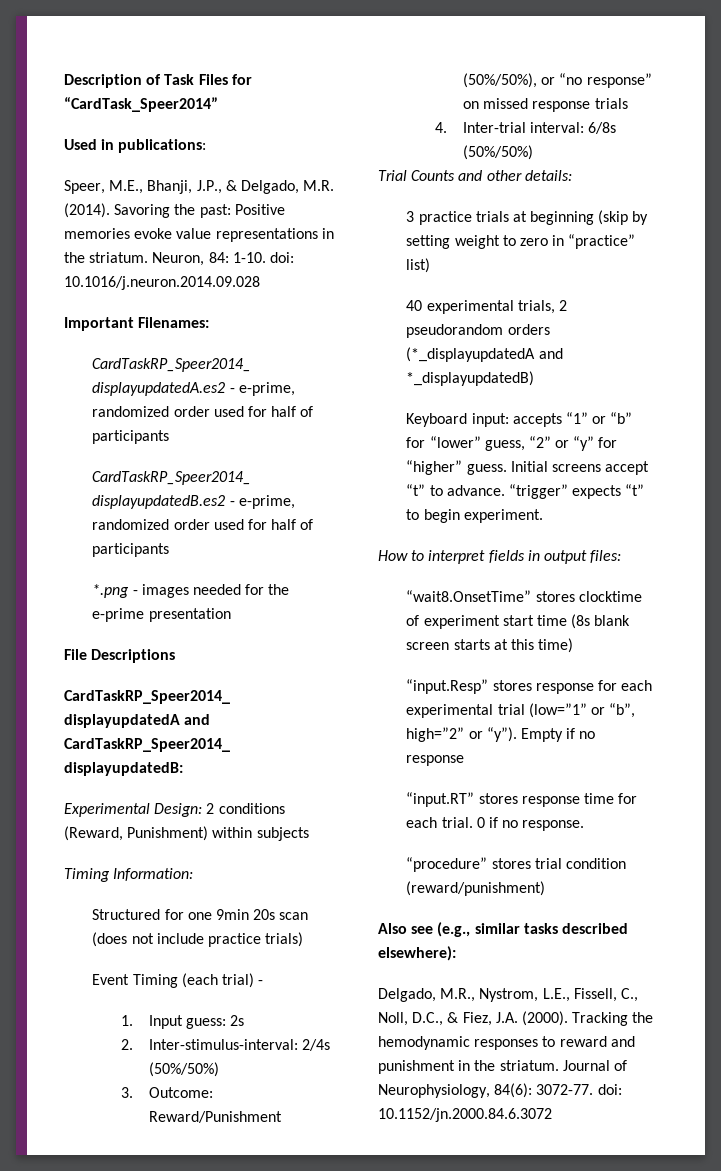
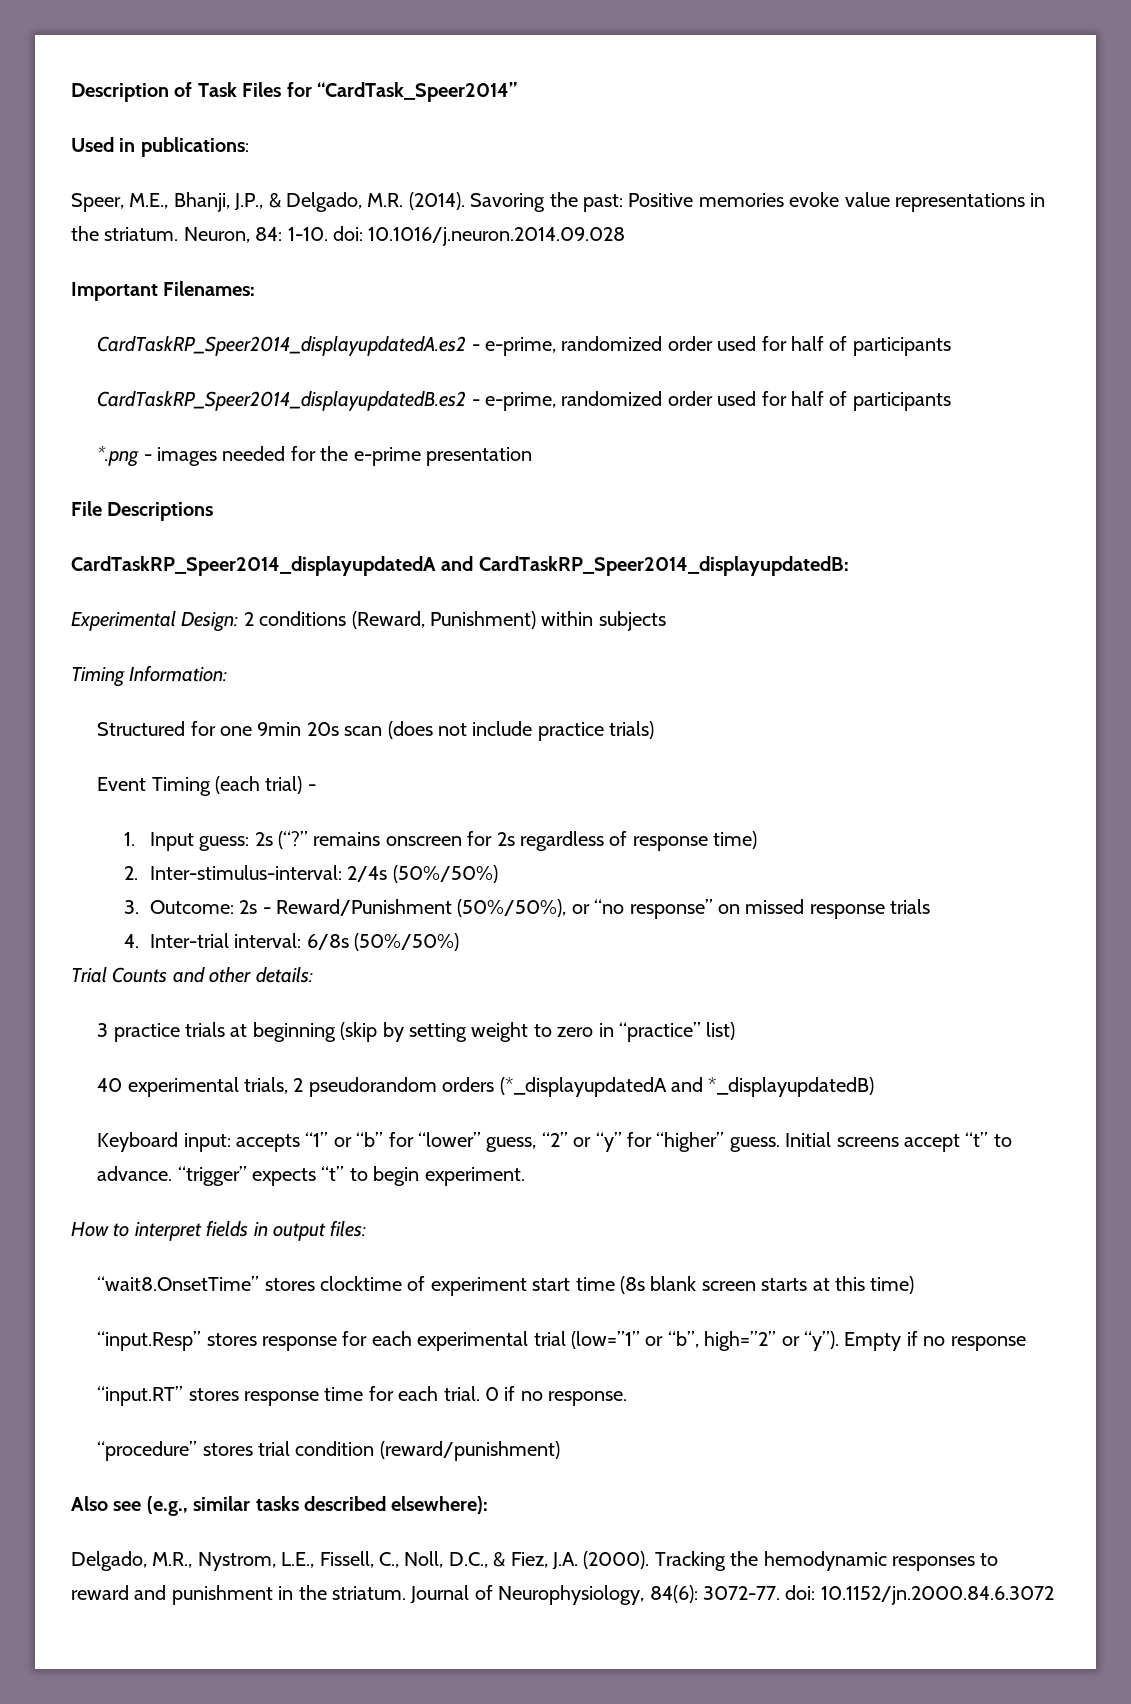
- 1. Input guess: 2s
+ 1. Input guess: 2s (“?” remains onscreen for 2s regardless of response time)
- 3. Outcome: Reward/Punishment (50%/50%), or “no response” on missed response trials
+ 3. Outcome: 2s - Reward/Punishment (50%/50%), or “no response” on missed response trials

